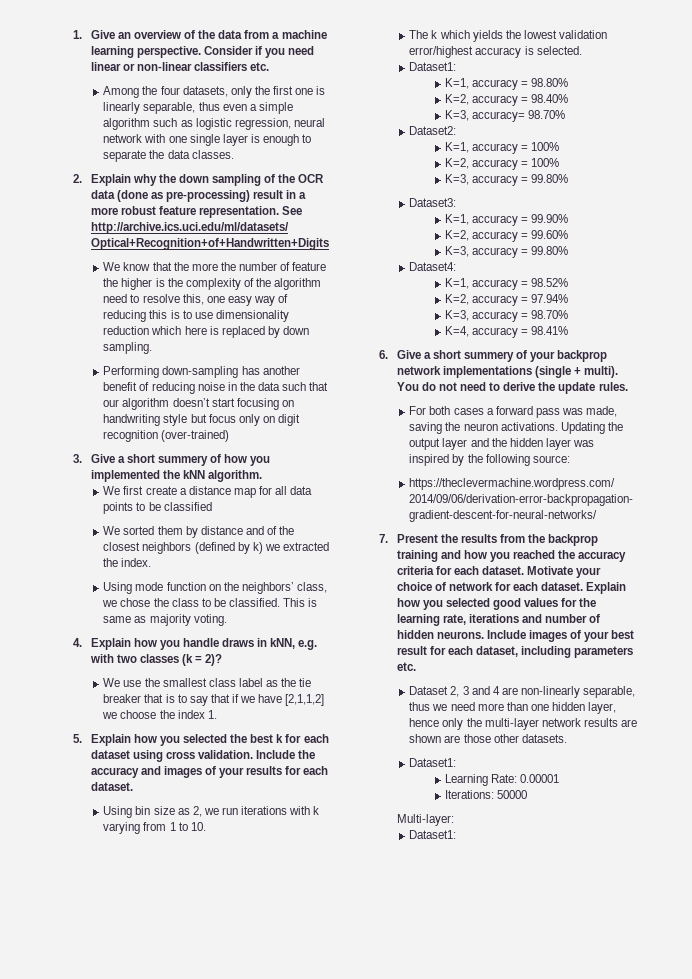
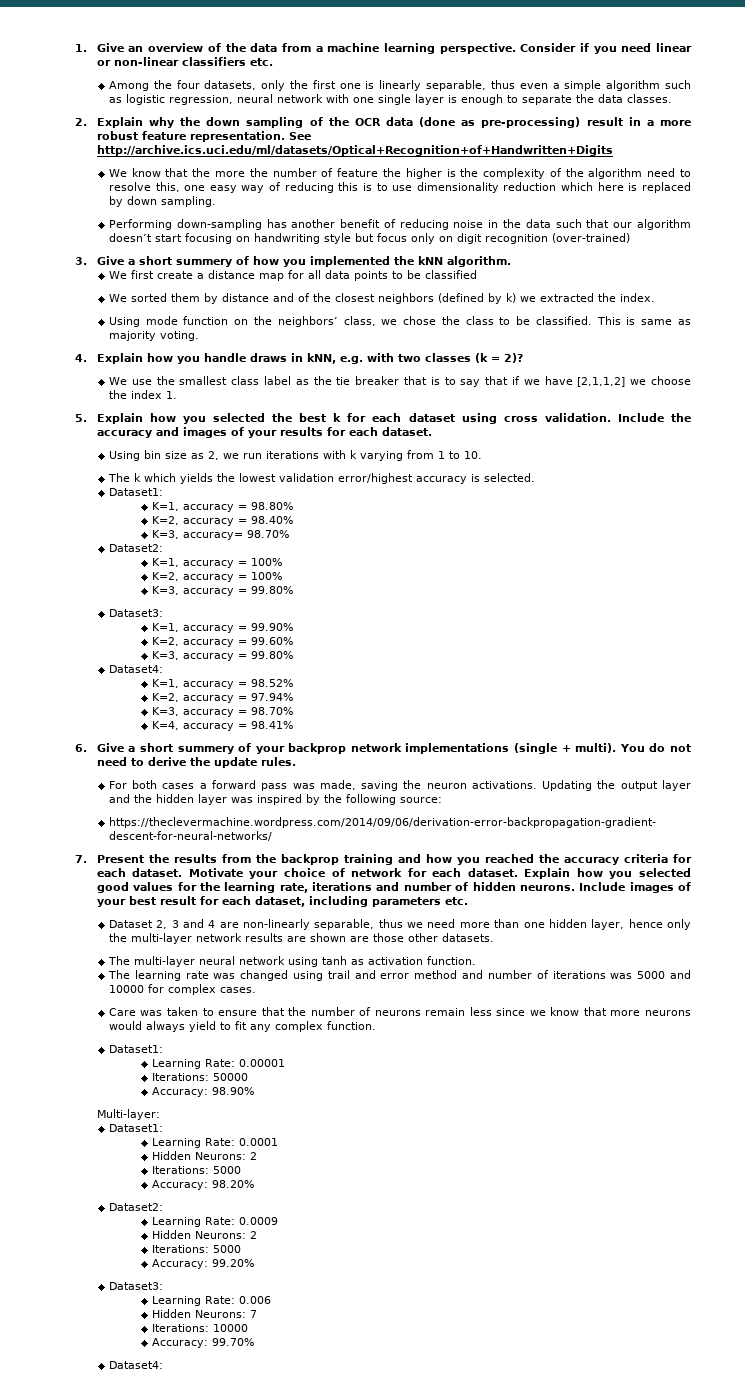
+ The multi-layer neural network using tanh as activation function.
+ The learning rate was changed using trail and error method and number of iterations was 5000 and 10000 for complex cases.
+ Care was taken to ensure that the number of neurons remain less since we know that more neurons would always yield to fit any complex function.
+ Accuracy: 98.90%
+ Learning Rate: 0.0001
+ Hidden Neurons: 2
+ Iterations: 5000
+ Accuracy: 98.20%
+ Dataset2:
+ Learning Rate: 0.0009
+ Hidden Neurons: 2
+ Iterations: 5000
+ Accuracy: 99.20%
+ Dataset3:
+ Learning Rate: 0.006
+ Hidden Neurons: 7
+ Iterations: 10000
+ Accuracy: 99.70%
+ Dataset4:

